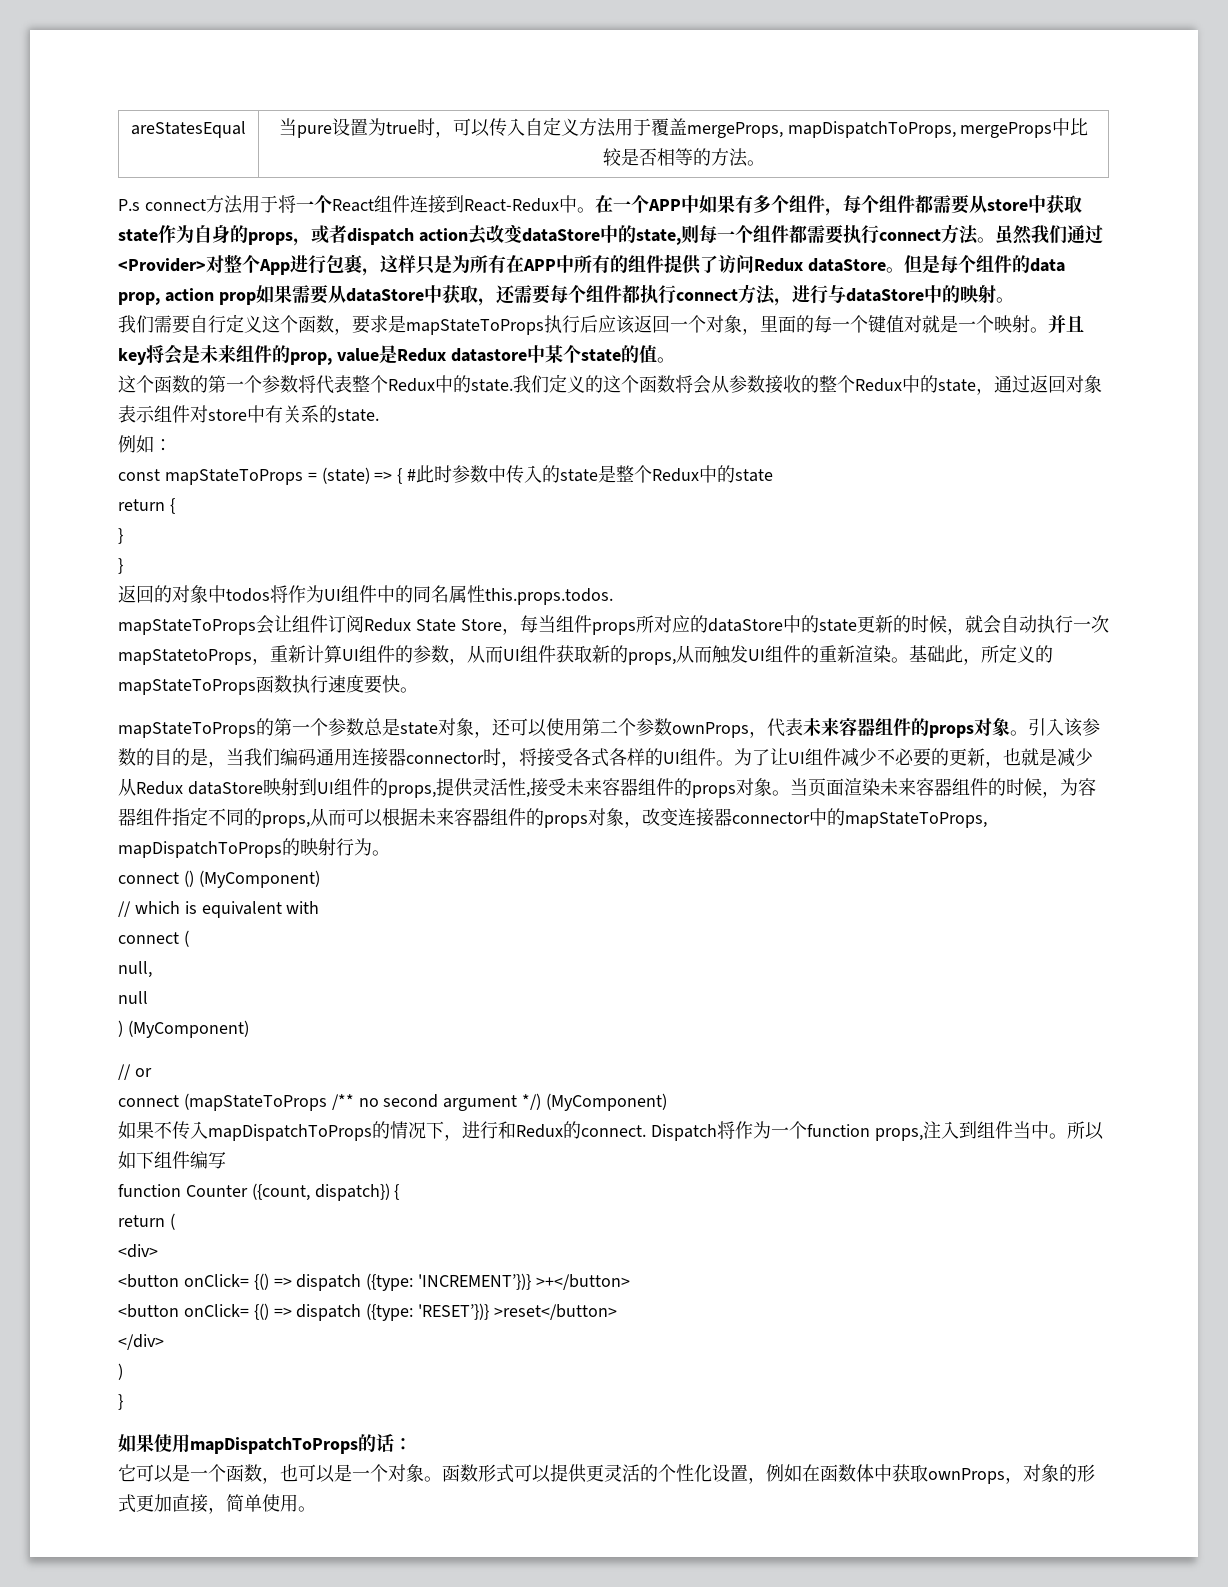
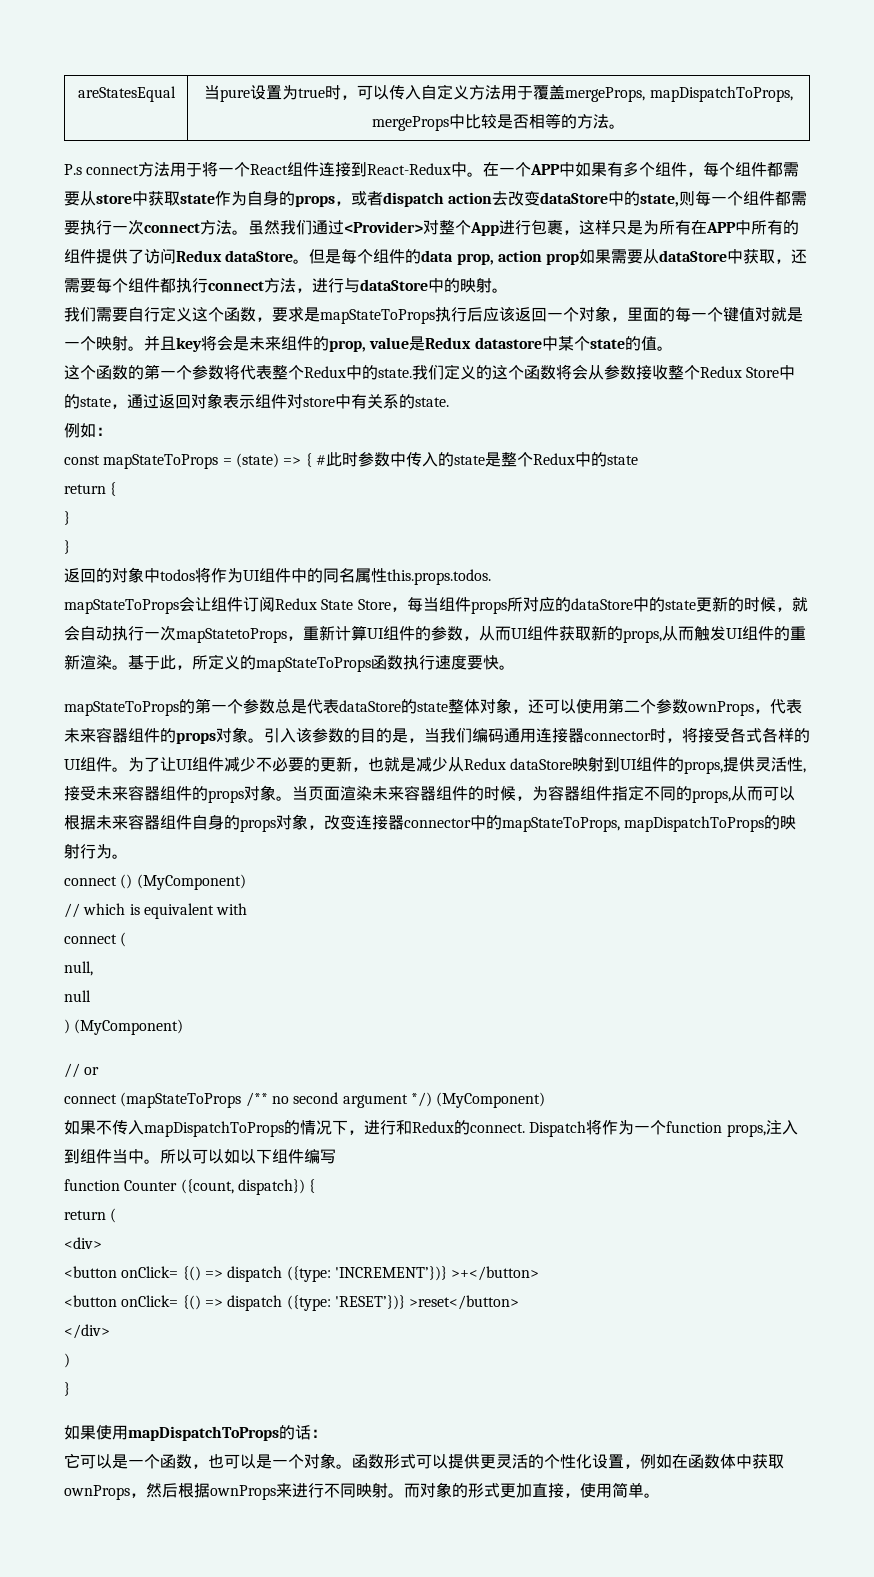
- 在一个APP中如果有多个组件，每个组件都需要从store中获取state作为自身的props，或者dispatch action去改变dataStore中的state,则每一个组件都需要执行connect方法。
+ 在一个APP中如果有多个组件，每个组件都需要从store中获取state作为自身的props，或者dispatch action去改变dataStore中的state,则每一个组件都需要执行一次connect方法。
- 我们定义的这个函数将会从参数接收的整个Redux中的state，通过返回对象表示组件对store中有关系的state.
+ 我们定义的这个函数将会从参数接收整个Redux Store中的state，通过返回对象表示组件对store中有关系的state.
- 基础此，所定义的mapStateToProps函数执行速度要快。
+ 基于此，所定义的mapStateToProps函数执行速度要快。
- mapStateToProps的第一个参数总是state对象，还可以使用第二个参数ownProps，代表未来容器组件的props对象。
+ mapStateToProps的第一个参数总是代表dataStore的state整体对象，还可以使用第二个参数ownProps，代表未来容器组件的props对象。
- 当页面渲染未来容器组件的时候，为容器组件指定不同的props,从而可以根据未来容器组件的props对象，改变连接器connector中的mapStateToProps, mapDispatchToProps的映射行为。
+ 当页面渲染未来容器组件的时候，为容器组件指定不同的props,从而可以根据未来容器组件自身的props对象，改变连接器connector中的mapStateToProps, mapDispatchToProps的映射行为。
- 所以如下组件编写
+ 所以可以如以下组件编写
- 函数形式可以提供更灵活的个性化设置，例如在函数体中获取ownProps，对象的形式更加直接，简单使用。
+ 函数形式可以提供更灵活的个性化设置，例如在函数体中获取ownProps，然后根据ownProps来进行不同映射。而对象的形式更加直接，使用简单。

